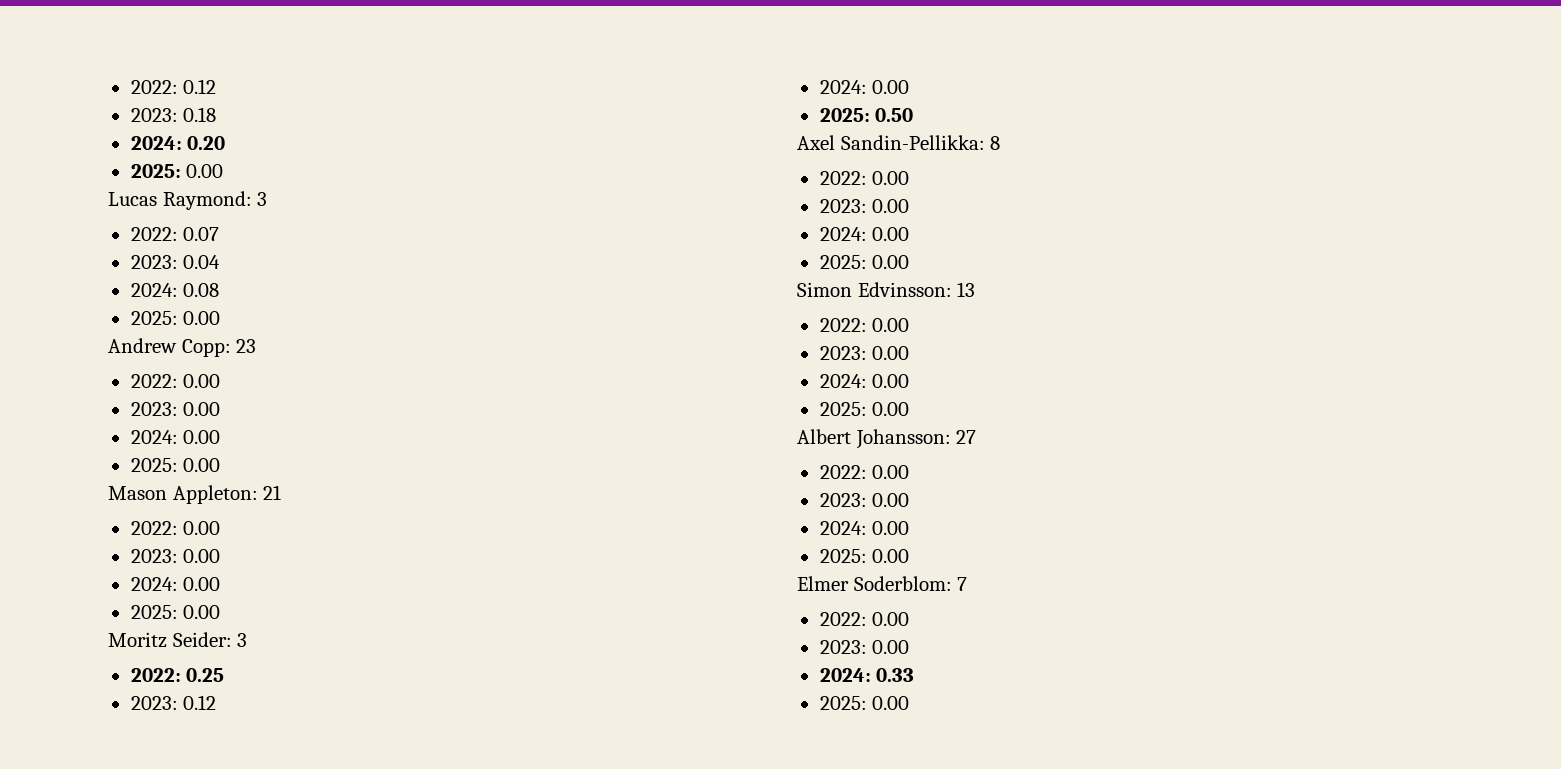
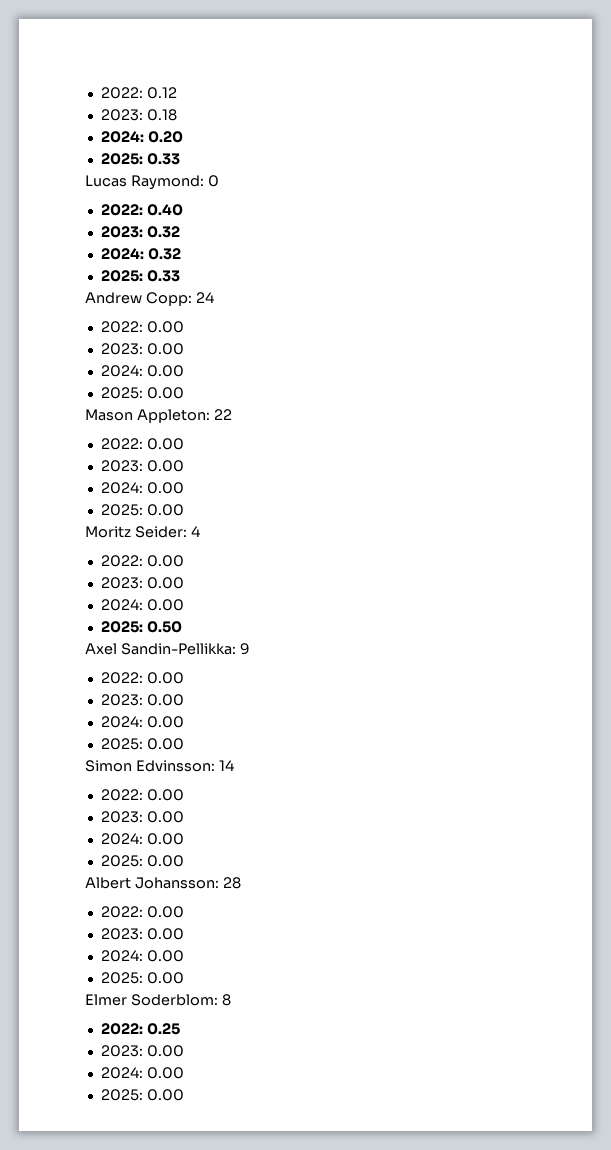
  2024: 0.20
- 2025: 0.00
+ 2025: 0.33
- Lucas Raymond: 3
- 2022: 0.07
- 2023: 0.04
- 2024: 0.08
- 2025: 0.00
+ Lucas Raymond: 0
+ 2022: 0.40
+ 2023: 0.32
+ 2024: 0.32
+ 2025: 0.33
- Andrew Copp: 23
+ Andrew Copp: 24
- Mason Appleton: 21
+ Mason Appleton: 22
- Moritz Seider: 3
- 2022: 0.25
- 2023: 0.12
+ Moritz Seider: 4
+ 2022: 0.00
+ 2023: 0.00
- Axel Sandin-Pellikka: 8
+ Axel Sandin-Pellikka: 9
- Simon Edvinsson: 13
+ Simon Edvinsson: 14
- Albert Johansson: 27
+ Albert Johansson: 28
- Elmer Soderblom: 7
- 2022: 0.00
+ Elmer Soderblom: 8
+ 2022: 0.25
  2023: 0.00
- 2024: 0.33
+ 2024: 0.00

